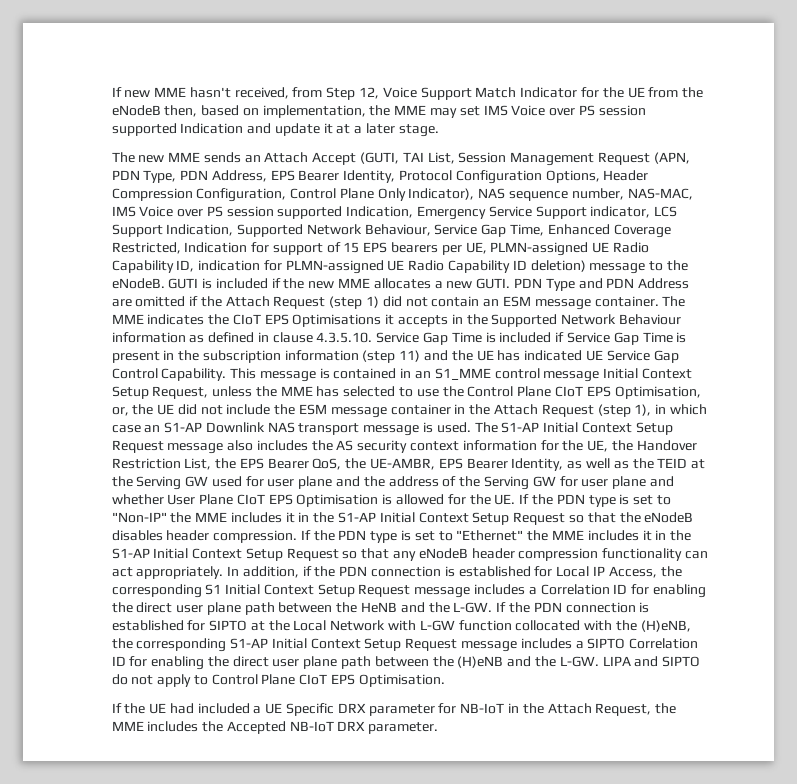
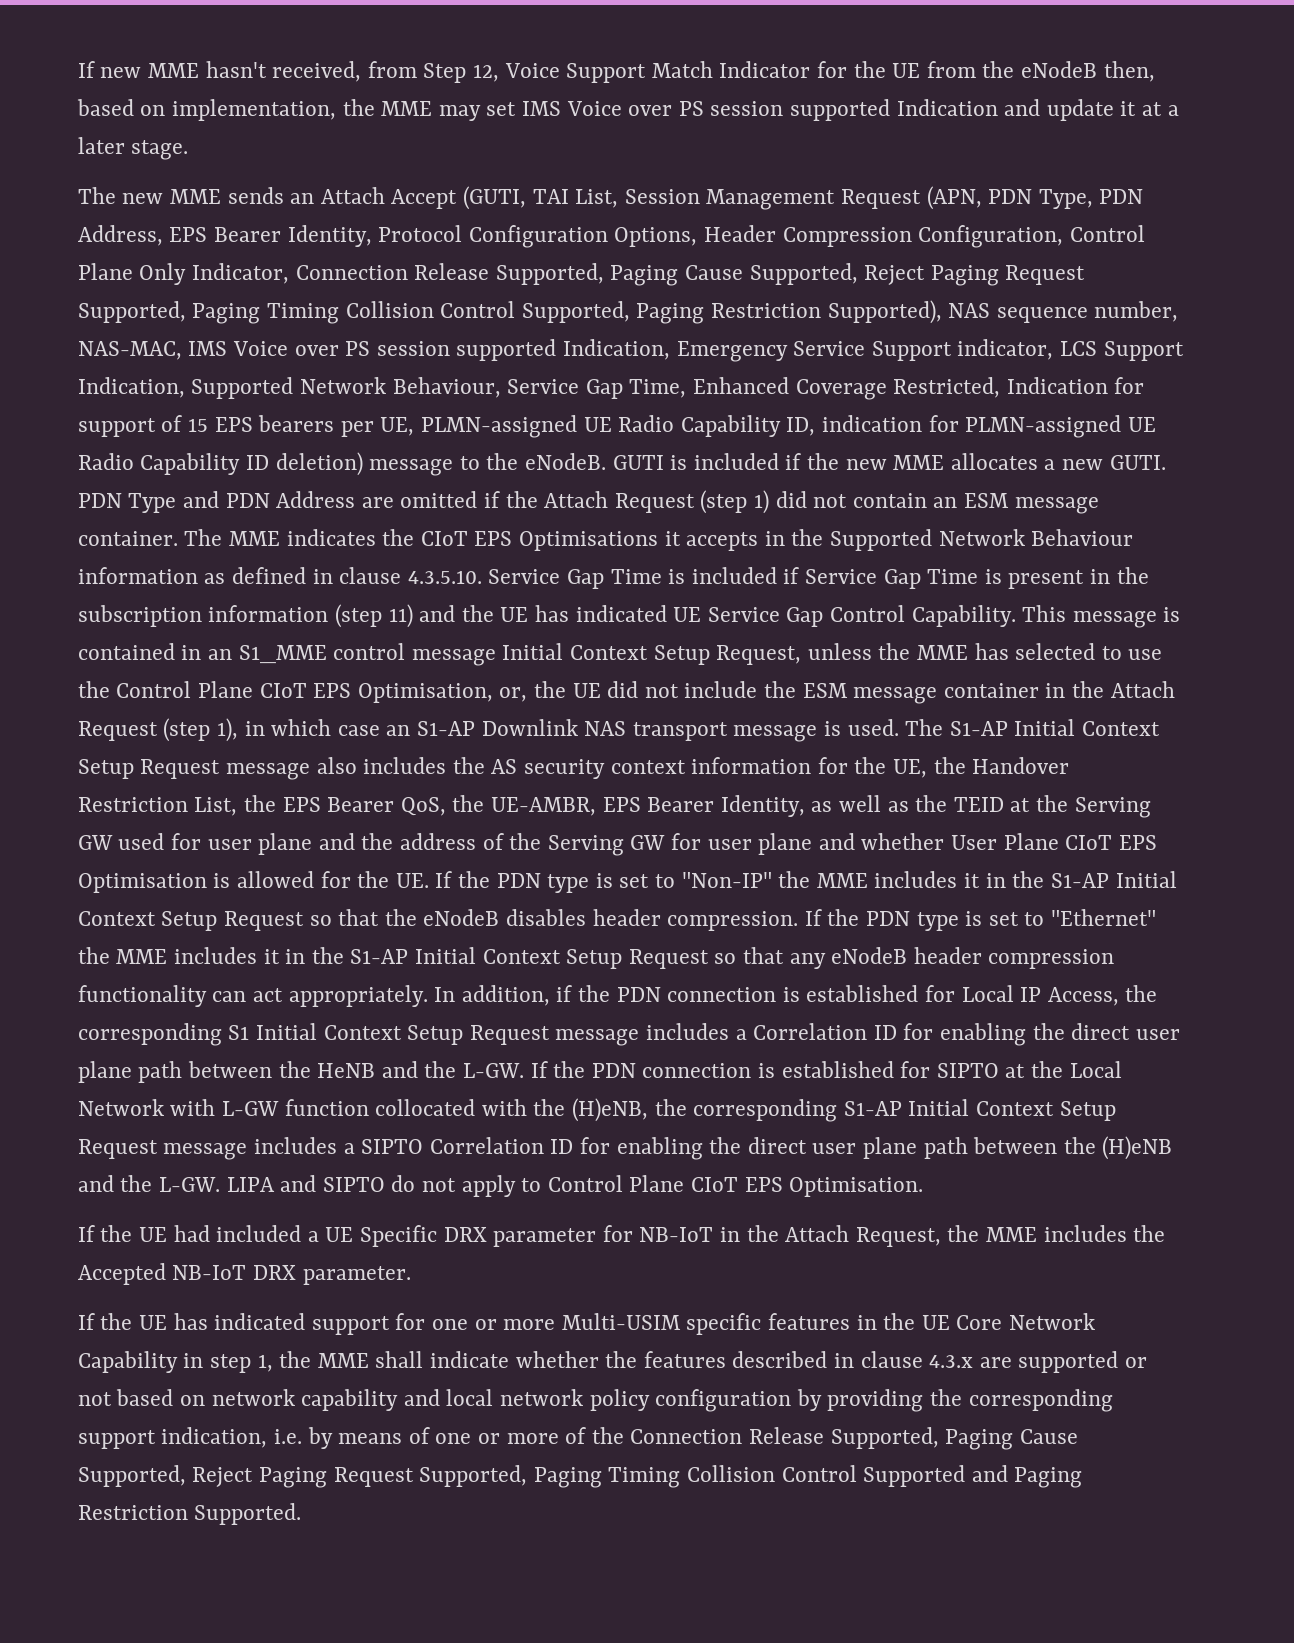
- The new MME sends an Attach Accept (GUTI, TAI List, Session Management Request (APN, PDN Type, PDN Address, EPS Bearer Identity, Protocol Configuration Options, Header Compression Configuration, Control Plane Only Indicator), NAS sequence number, NAS-MAC, IMS Voice over PS session supported Indication, Emergency Service Support indicator, LCS Support Indication, Supported Network Behaviour, Service Gap Time, Enhanced Coverage Restricted, Indication for support of 15 EPS bearers per UE, PLMN-assigned UE Radio Capability ID, indication for PLMN-assigned UE Radio Capability ID deletion) message to the eNodeB.
+ The new MME sends an Attach Accept (GUTI, TAI List, Session Management Request (APN, PDN Type, PDN Address, EPS Bearer Identity, Protocol Configuration Options, Header Compression Configuration, Control Plane Only Indicator, Connection Release Supported, Paging Cause Supported, Reject Paging Request Supported, Paging Timing Collision Control Supported, Paging Restriction Supported), NAS sequence number, NAS-MAC, IMS Voice over PS session supported Indication, Emergency Service Support indicator, LCS Support Indication, Supported Network Behaviour, Service Gap Time, Enhanced Coverage Restricted, Indication for support of 15 EPS bearers per UE, PLMN-assigned UE Radio Capability ID, indication for PLMN-assigned UE Radio Capability ID deletion) message to the eNodeB.
+ If the UE has indicated support for one or more Multi-USIM specific features in the UE Core Network Capability in step 1, the MME shall indicate whether the features described in clause 4.3.x are supported or not based on network capability and local network policy configuration by providing the corresponding support indication, i.e. by means of one or more of the Connection Release Supported, Paging Cause Supported, Reject Paging Request Supported, Paging Timing Collision Control Supported and Paging Restriction Supported.

